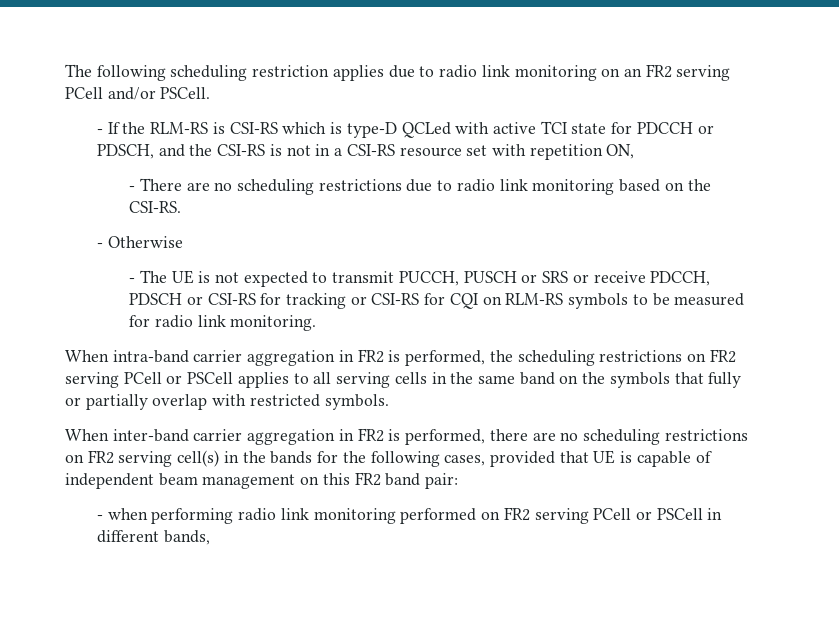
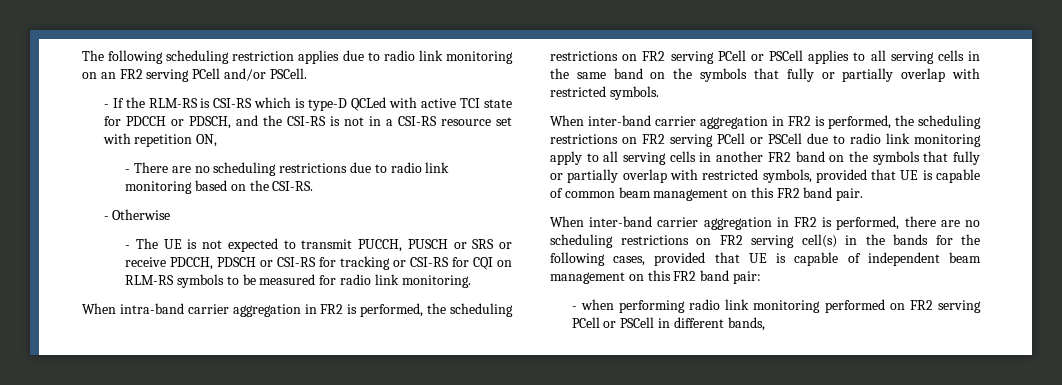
+ When inter-band carrier aggregation in FR2 is performed, the scheduling restrictions on FR2 serving PCell or PSCell due to radio link monitoring apply to all serving cells in another FR2 band on the symbols that fully or partially overlap with restricted symbols, provided that UE is capable of common beam management on this FR2 band pair.

